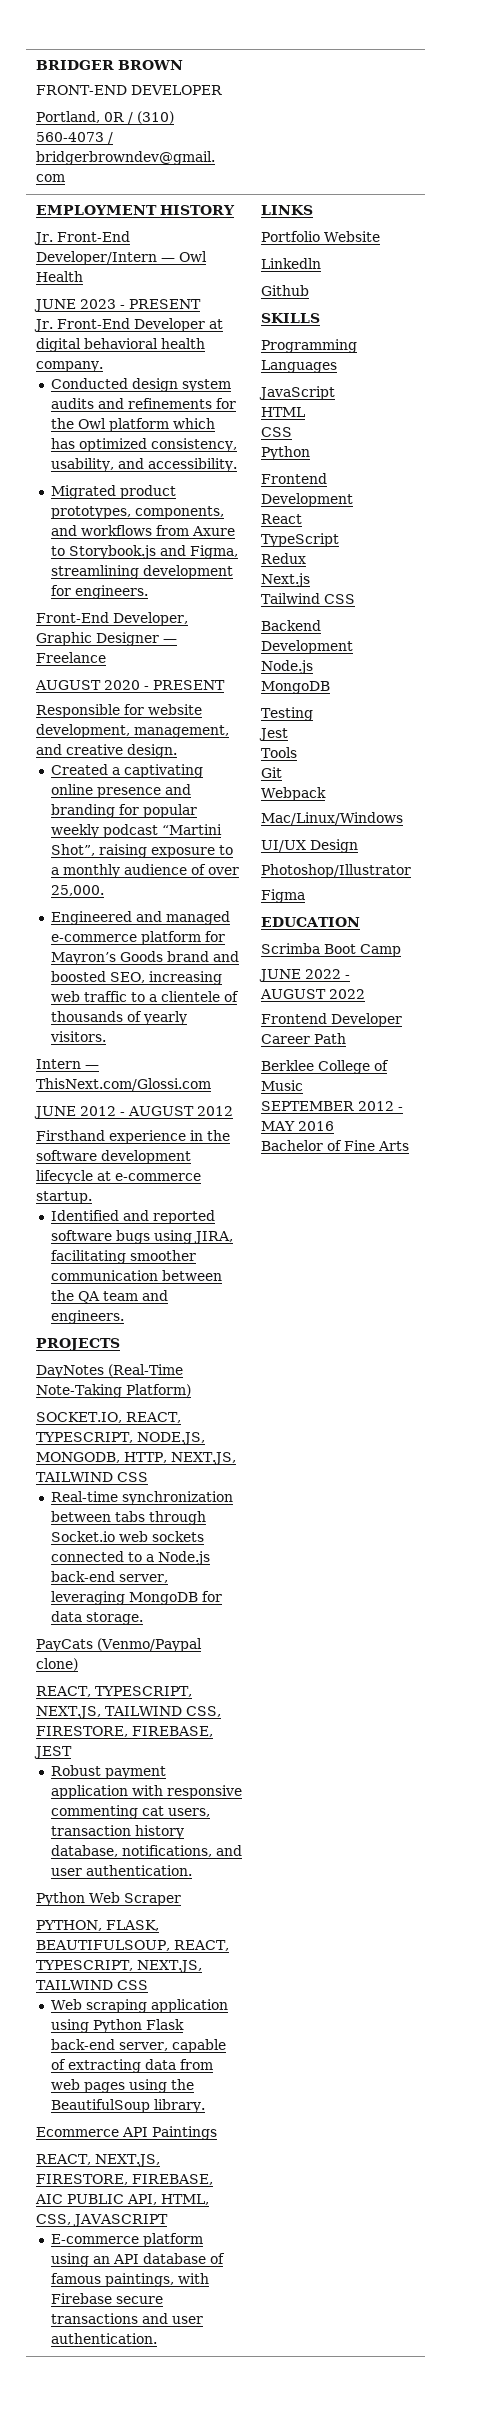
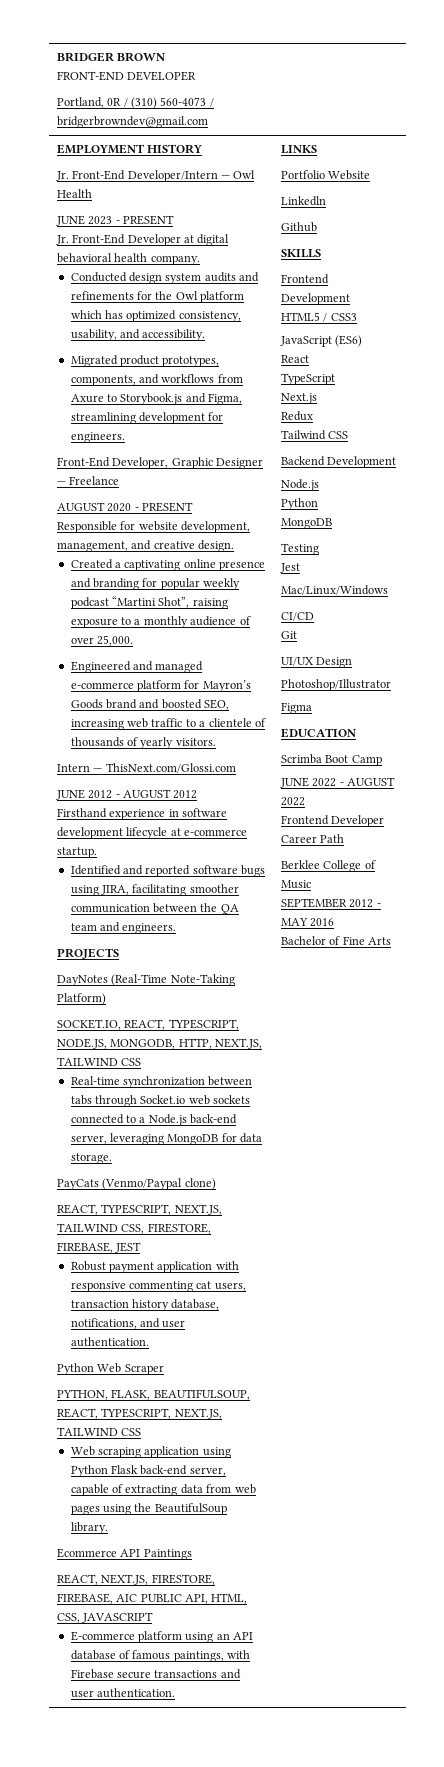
- Firsthand experience in the software development lifecycle at e-commerce startup.
+ Firsthand experience in software development lifecycle at e-commerce startup.
- Programming Languages
- JavaScript
- HTML
- CSS
- Python
  Frontend Development
+ HTML5 / CSS3
+ JavaScript (ES6)
+ Next.js
- Next.js
  Backend Development
  Node.js
+ Python
- Tools
+ Mac/Linux/Windows
+ CI/CD
- Webpack
- Mac/Linux/Windows

